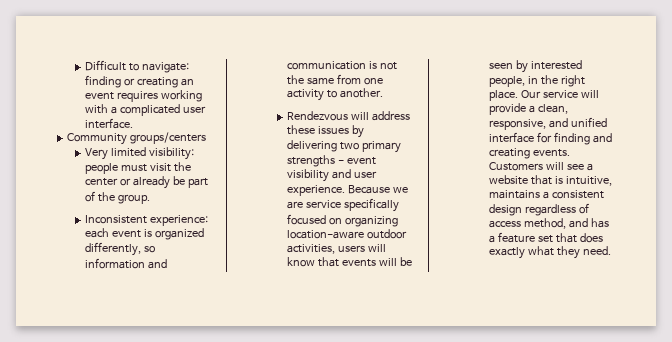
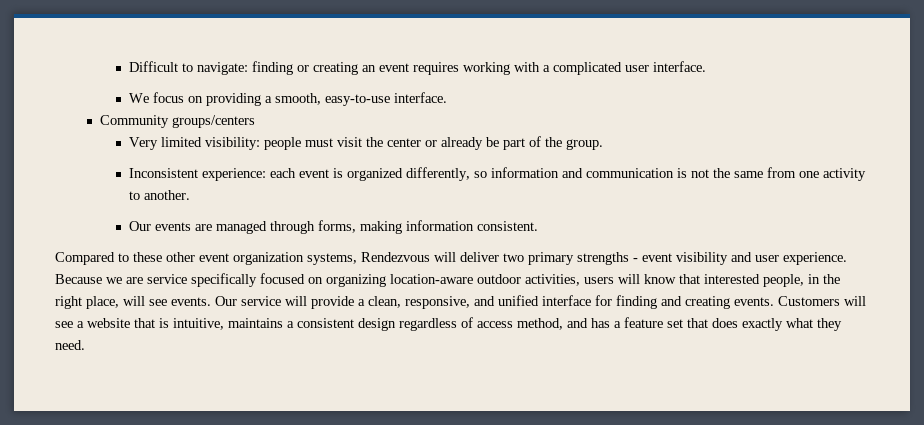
+ We focus on providing a smooth, easy-to-use interface.
- Rendezvous will address these issues by delivering two primary strengths - event visibility and user experience.
+ Our events are managed through forms, making information consistent.
+ Compared to these other event organization systems, Rendezvous will deliver two primary strengths - event visibility and user experience.
- Because we are service specifically focused on organizing location-aware outdoor activities, users will know that events will be seen by interested people, in the right place.
+ Because we are service specifically focused on organizing location-aware outdoor activities, users will know that interested people, in the right place, will see events.

